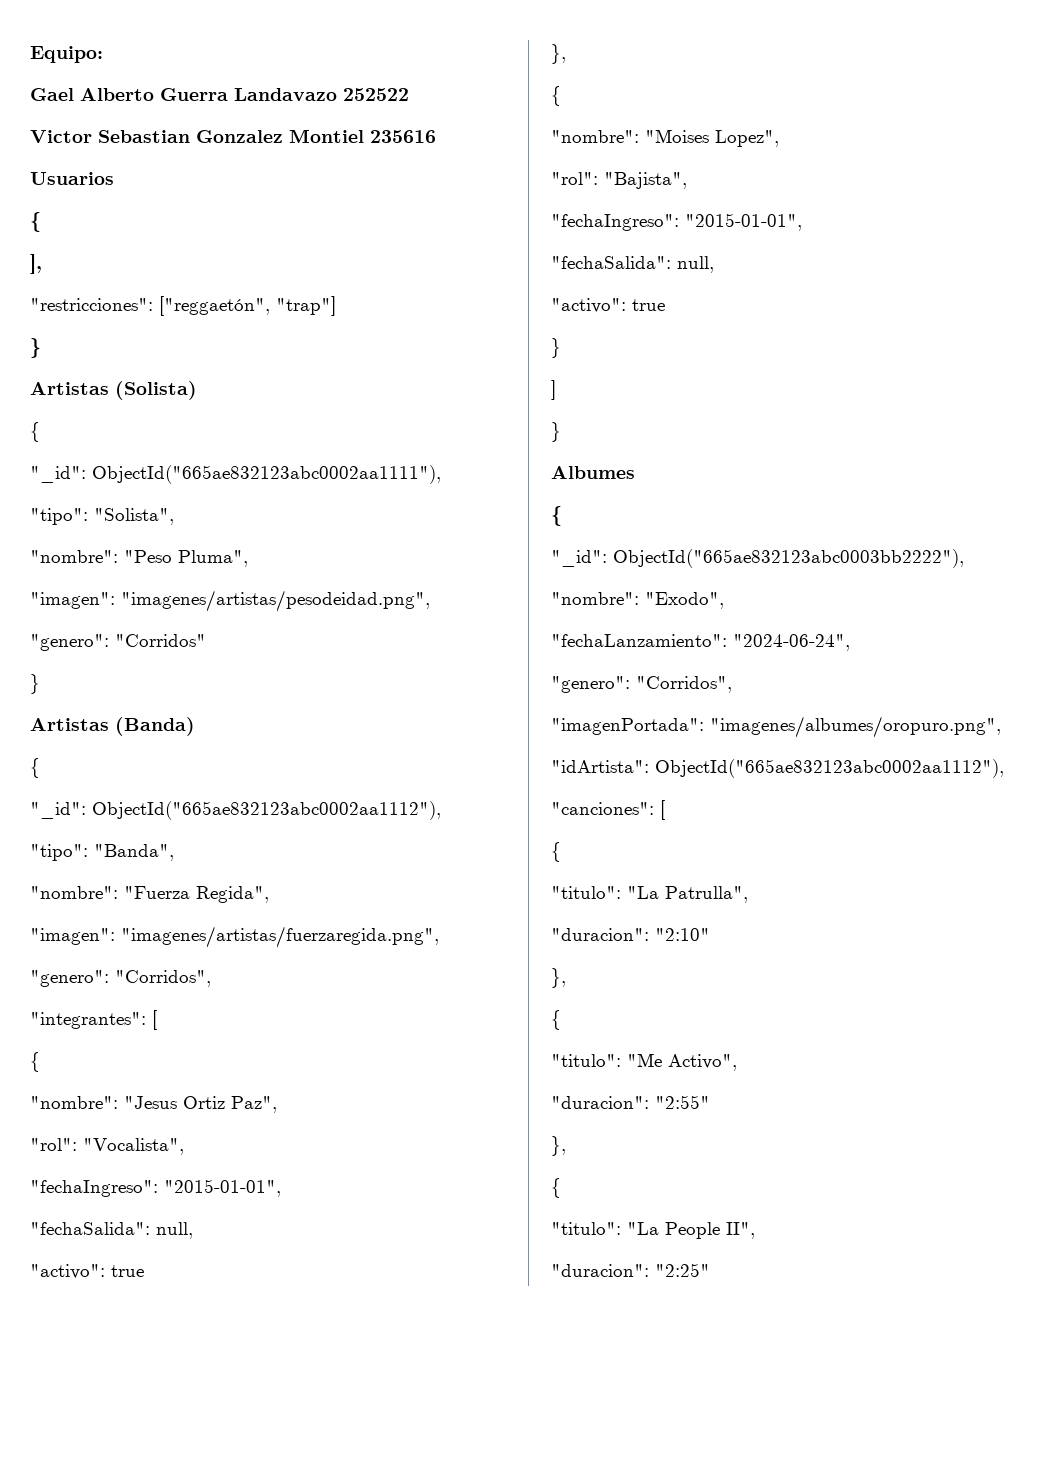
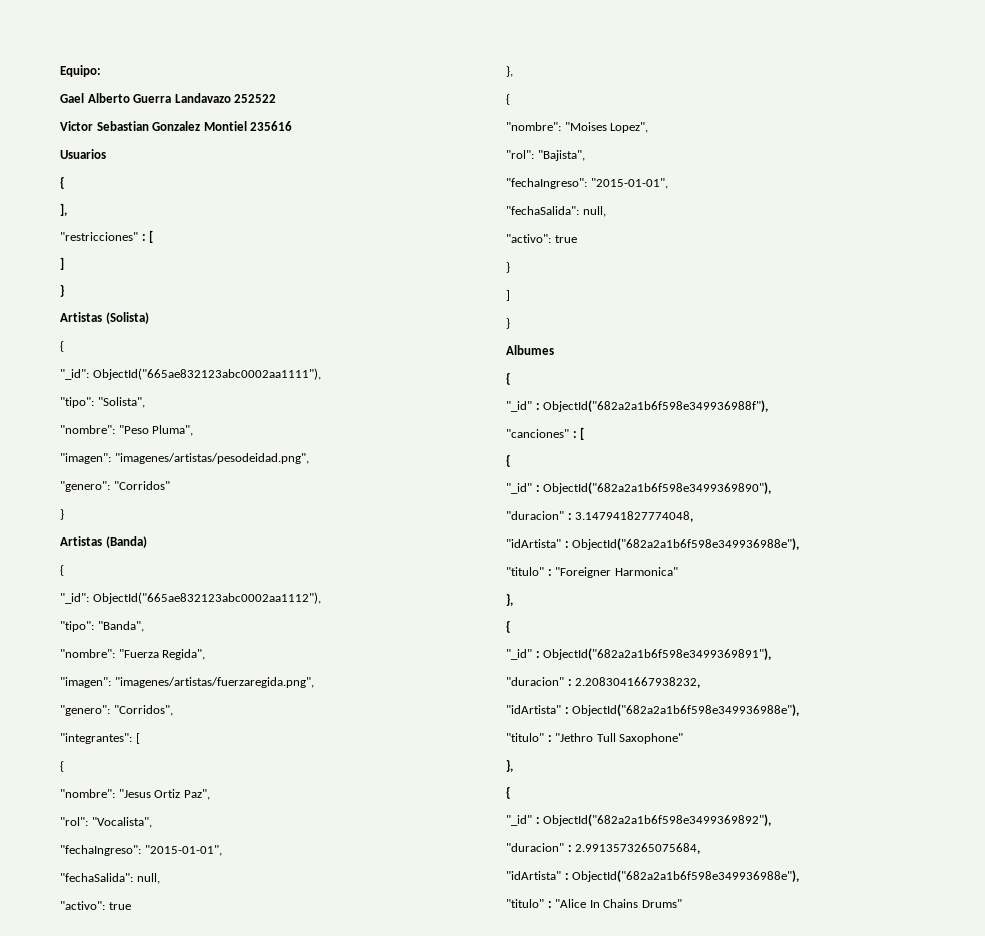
- "restricciones": ["reggaetón", "trap"]
+ "restricciones" : [
+ ]
- "_id": ObjectId("665ae832123abc0003bb2222"),
- "nombre": "Exodo",
- "fechaLanzamiento": "2024-06-24",
- "genero": "Corridos",
- "imagenPortada": "imagenes/albumes/oropuro.png",
- "idArtista": ObjectId("665ae832123abc0002aa1112"),
- "canciones": [
+ "_id" : ObjectId("682a2a1b6f598e349936988f"),
+ "canciones" : [
  {
- "titulo": "La Patrulla",
- "duracion": "2:10"
+ "_id" : ObjectId("682a2a1b6f598e3499369890"),
+ "duracion" : 3.147941827774048,
+ "idArtista" : ObjectId("682a2a1b6f598e349936988e"),
+ "titulo" : "Foreigner Harmonica"
  },
  {
- "titulo": "Me Activo",
- "duracion": "2:55"
+ "_id" : ObjectId("682a2a1b6f598e3499369891"),
+ "duracion" : 2.2083041667938232,
+ "idArtista" : ObjectId("682a2a1b6f598e349936988e"),
+ "titulo" : "Jethro Tull Saxophone"
  },
  {
- "titulo": "La People II",
- "duracion": "2:25"
+ "_id" : ObjectId("682a2a1b6f598e3499369892"),
+ "duracion" : 2.9913573265075684,
+ "idArtista" : ObjectId("682a2a1b6f598e349936988e"),
+ "titulo" : "Alice In Chains Drums"

